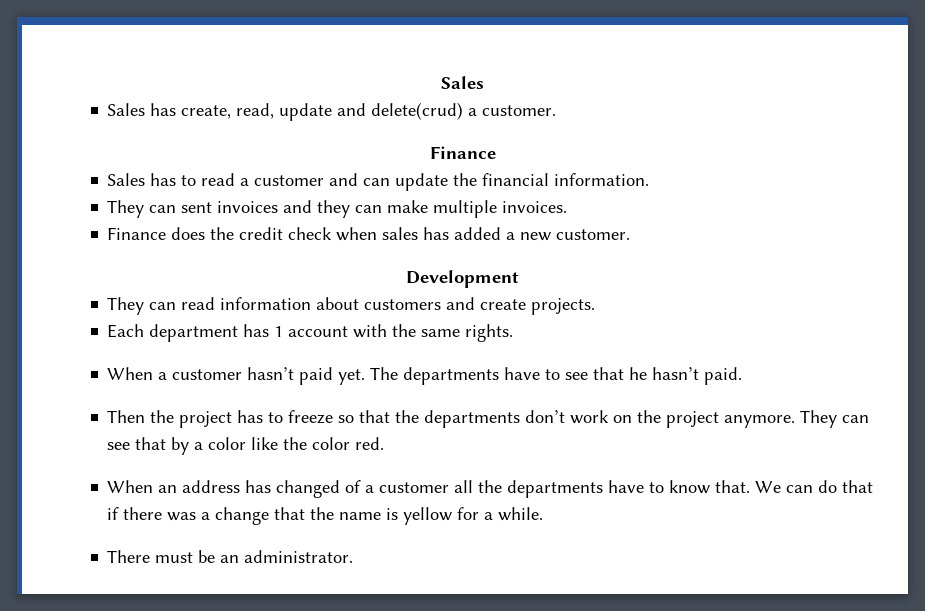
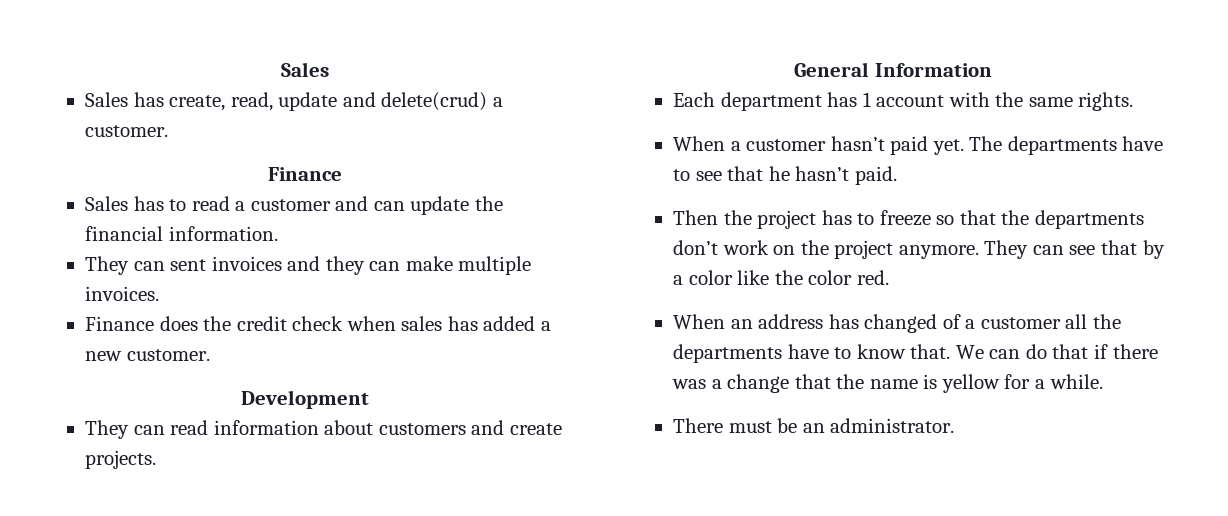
+ General Information

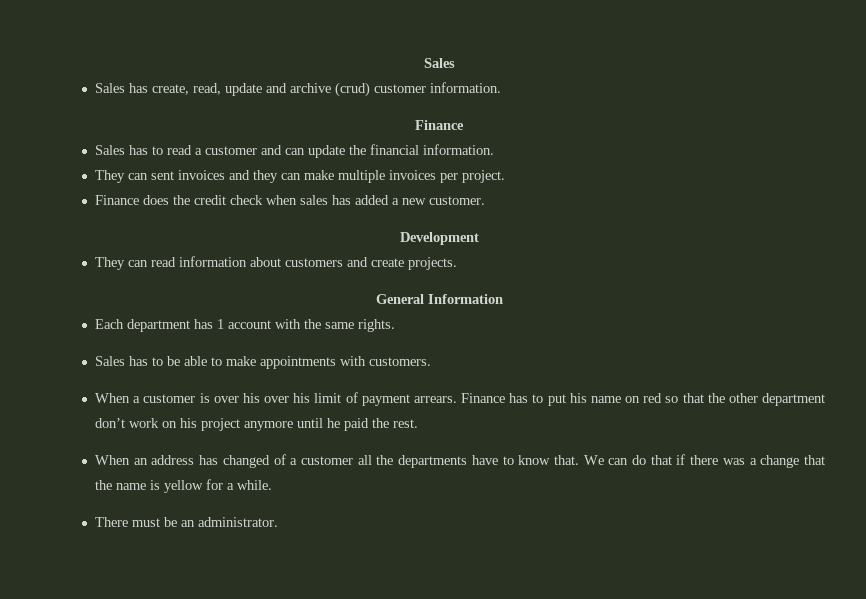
- Sales has create, read, update and delete(crud) a customer.
+ Sales has create, read, update and archive (crud) customer information.
- They can sent invoices and they can make multiple invoices.
+ They can sent invoices and they can make multiple invoices per project.
- When a customer hasn’t paid yet. The departments have to see that he hasn’t paid.
- Then the project has to freeze so that the departments don’t work on the project anymore. They can see that by a color like the color red.
+ Sales has to be able to make appointments with customers.
+ When a customer is over his over his limit of payment arrears. Finance has to put his name on red so that the other department don’t work on his project anymore until he paid the rest.

